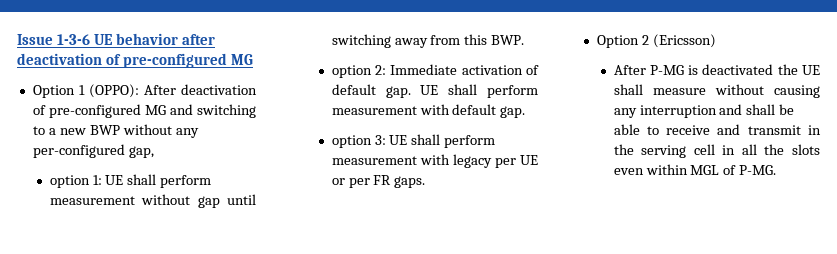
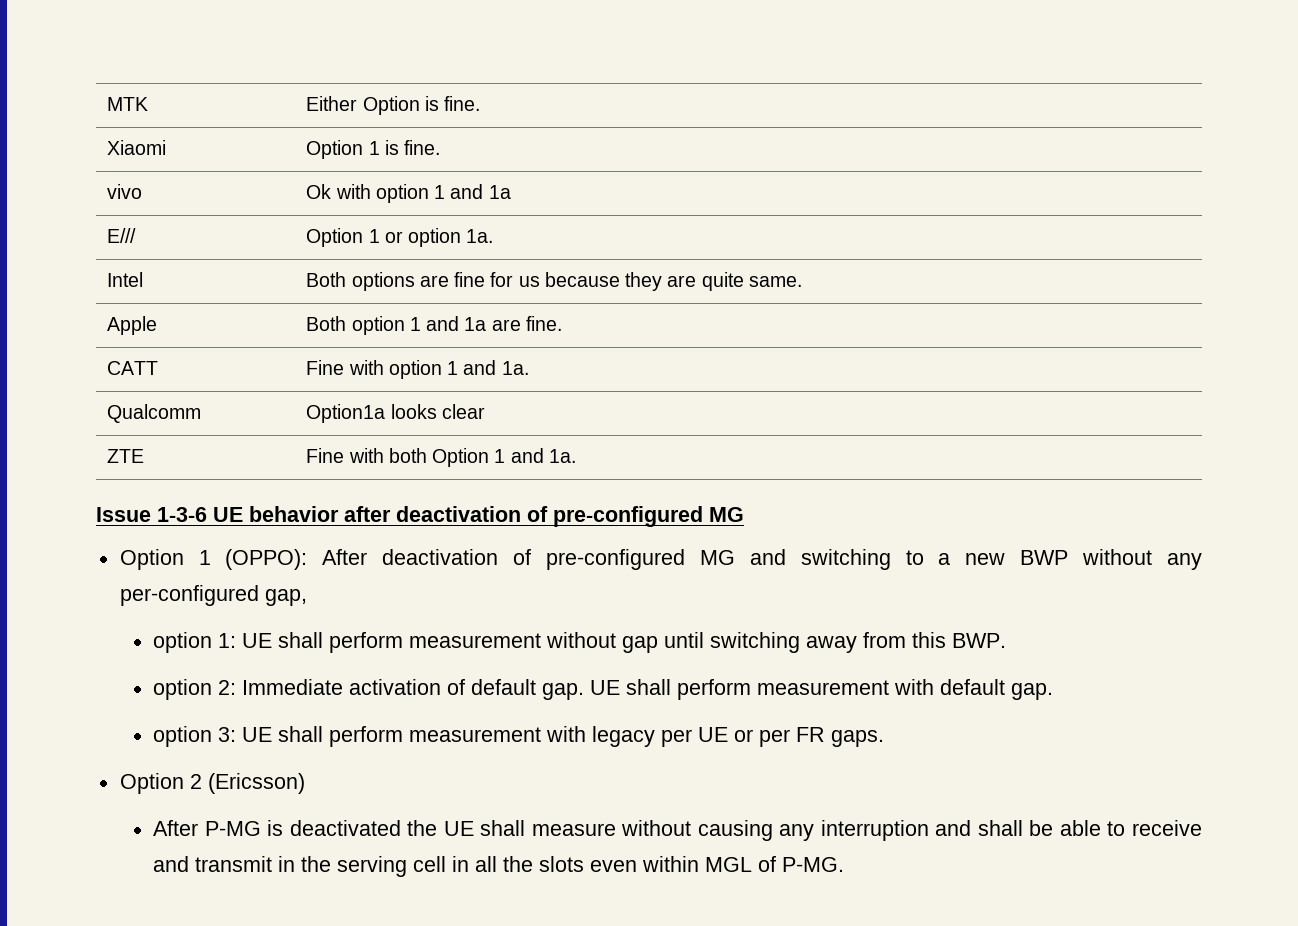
+ MTK | Either Option is fine.
+ Xiaomi | Option 1 is fine.
+ vivo | Ok with option 1 and 1a
+ E/// | Option 1 or option 1a.
+ Intel | Both options are fine for us because they are quite same.
+ Apple | Both option 1 and 1a are fine.
+ CATT | Fine with option 1 and 1a.
+ Qualcomm | Option1a looks clear
+ ZTE | Fine with both Option 1 and 1a.

